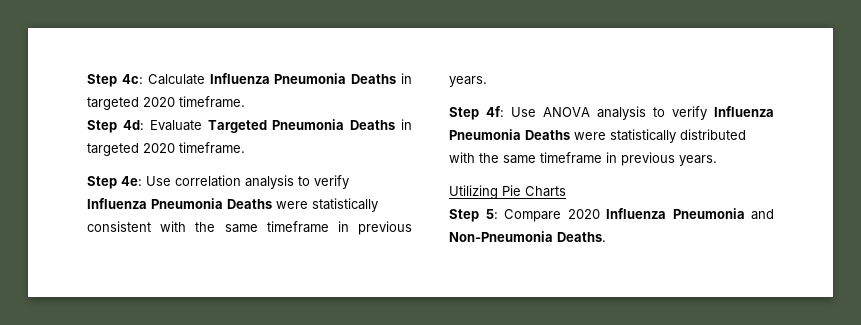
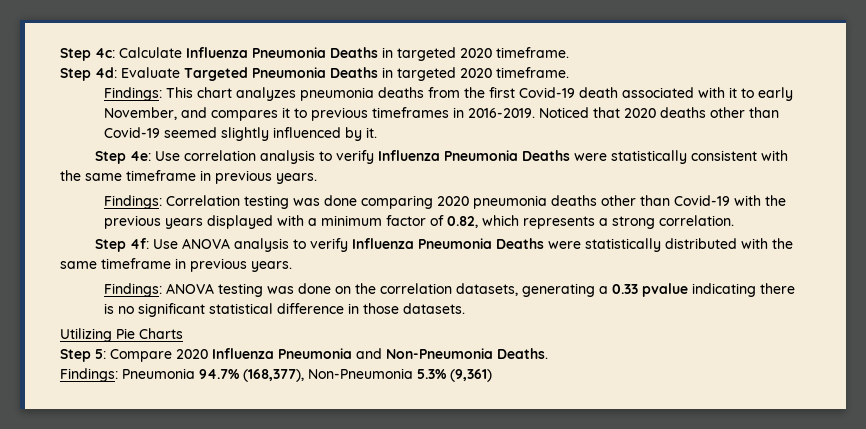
+ Findings: This chart analyzes pneumonia deaths from the first Covid-19 death associated with it to early November, and compares it to previous timeframes in 2016-2019. Noticed that 2020 deaths other than Covid-19 seemed slightly influenced by it.
+ Findings: Correlation testing was done comparing 2020 pneumonia deaths other than Covid-19 with the previous years displayed with a minimum factor of 0.82, which represents a strong correlation.
+ Findings: ANOVA testing was done on the correlation datasets, generating a 0.33 pvalue indicating there is no significant statistical difference in those datasets.
+ Findings: Pneumonia 94.7% (168,377), Non-Pneumonia 5.3% (9,361)

